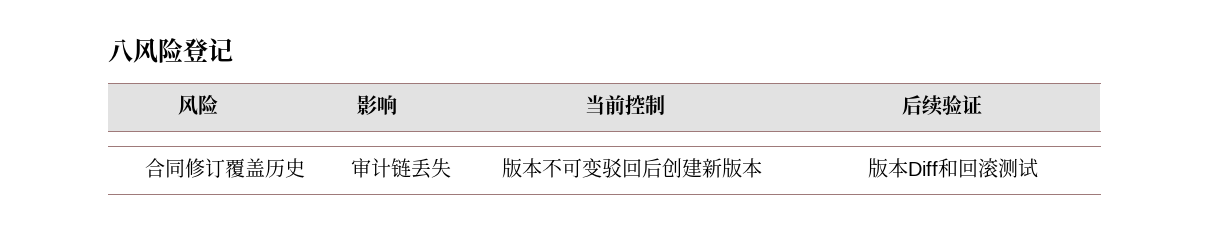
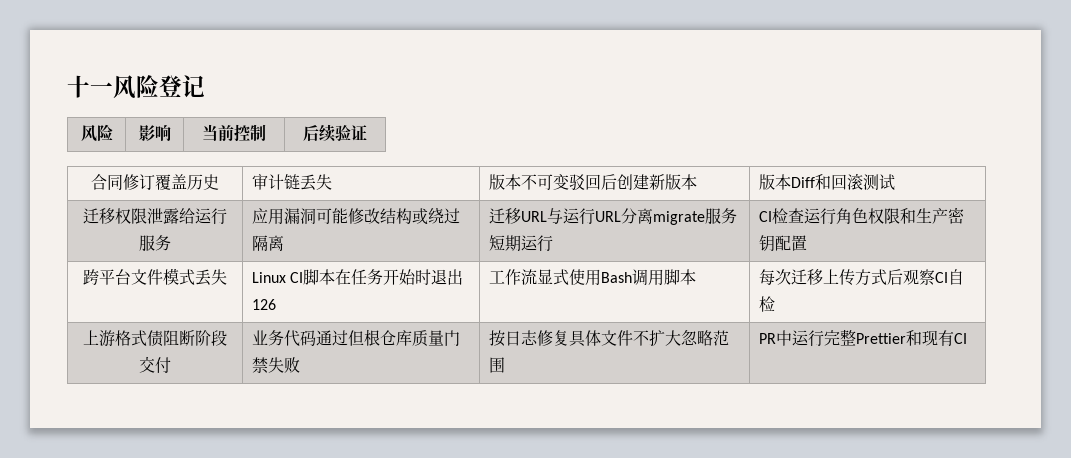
- 八风险登记
+ 十一风险登记
+ 迁移权限泄露给运行服务 | 应用漏洞可能修改结构或绕过隔离 | 迁移URL与运行URL分离migrate服务短期运行 | CI检查运行角色权限和生产密钥配置
+ 跨平台文件模式丢失 | Linux CI脚本在任务开始时退出126 | 工作流显式使用Bash调用脚本 | 每次迁移上传方式后观察CI自检
+ 上游格式债阻断阶段交付 | 业务代码通过但根仓库质量门禁失败 | 按日志修复具体文件不扩大忽略范围 | PR中运行完整Prettier和现有CI

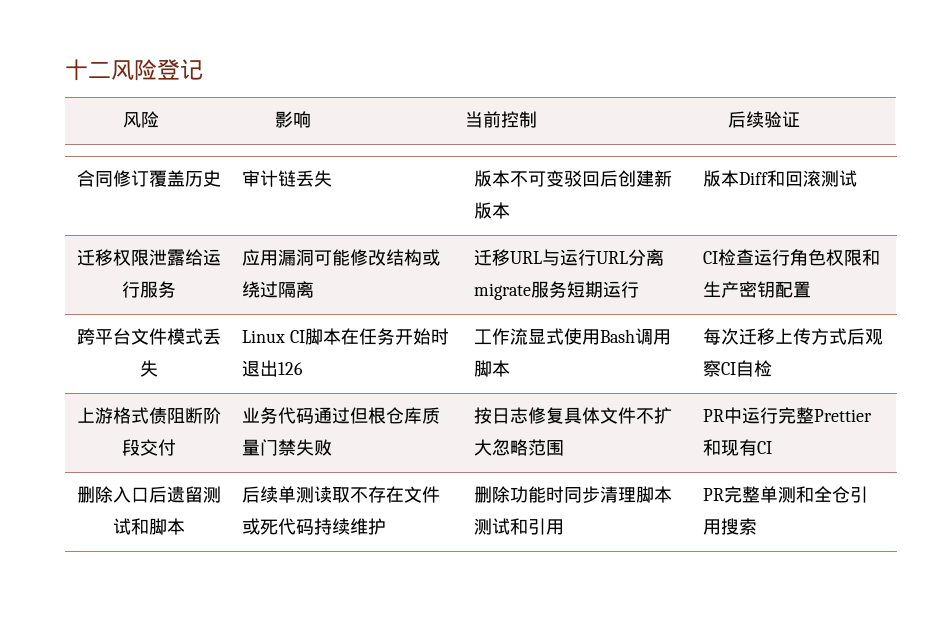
- 十一风险登记
+ 十二风险登记
+ 删除入口后遗留测试和脚本 | 后续单测读取不存在文件或死代码持续维护 | 删除功能时同步清理脚本测试和引用 | PR完整单测和全仓引用搜索

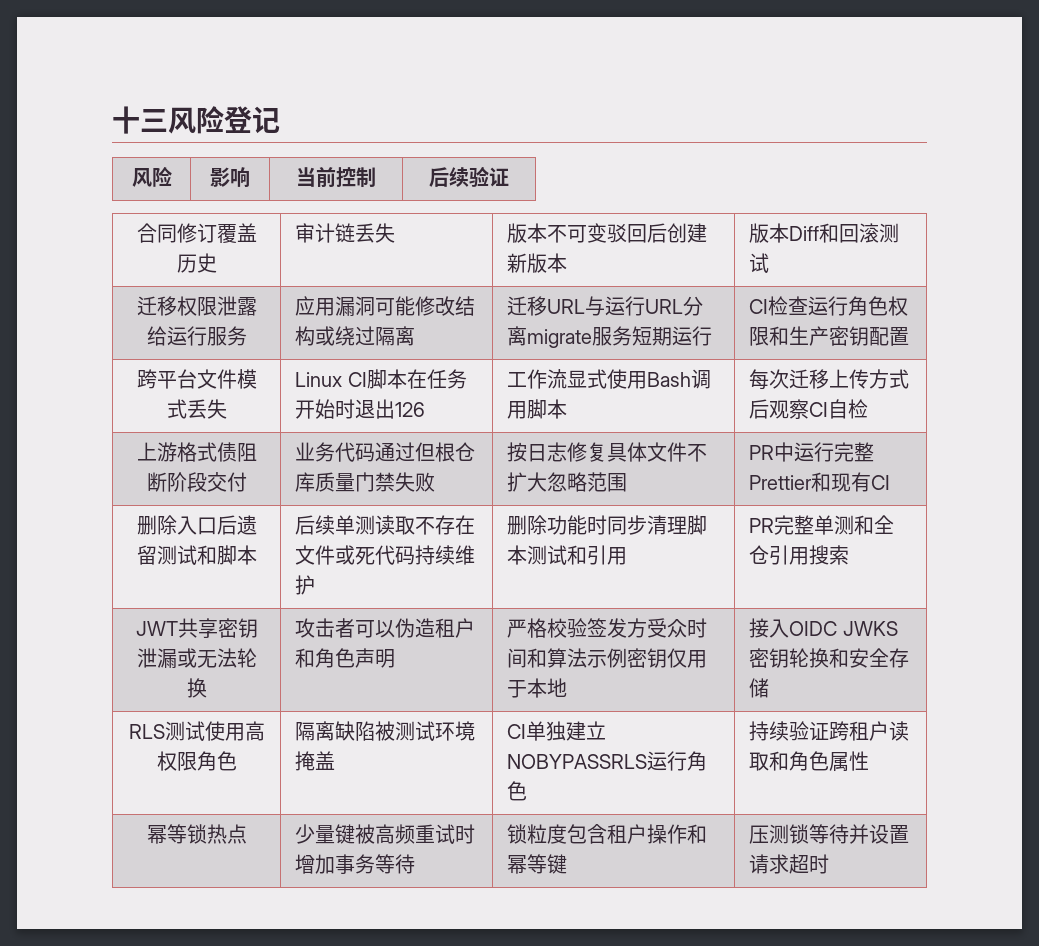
- 十二风险登记
+ 十三风险登记
+ JWT共享密钥泄漏或无法轮换 | 攻击者可以伪造租户和角色声明 | 严格校验签发方受众时间和算法示例密钥仅用于本地 | 接入OIDC JWKS密钥轮换和安全存储
+ RLS测试使用高权限角色 | 隔离缺陷被测试环境掩盖 | CI单独建立NOBYPASSRLS运行角色 | 持续验证跨租户读取和角色属性
+ 幂等锁热点 | 少量键被高频重试时增加事务等待 | 锁粒度包含租户操作和幂等键 | 压测锁等待并设置请求超时

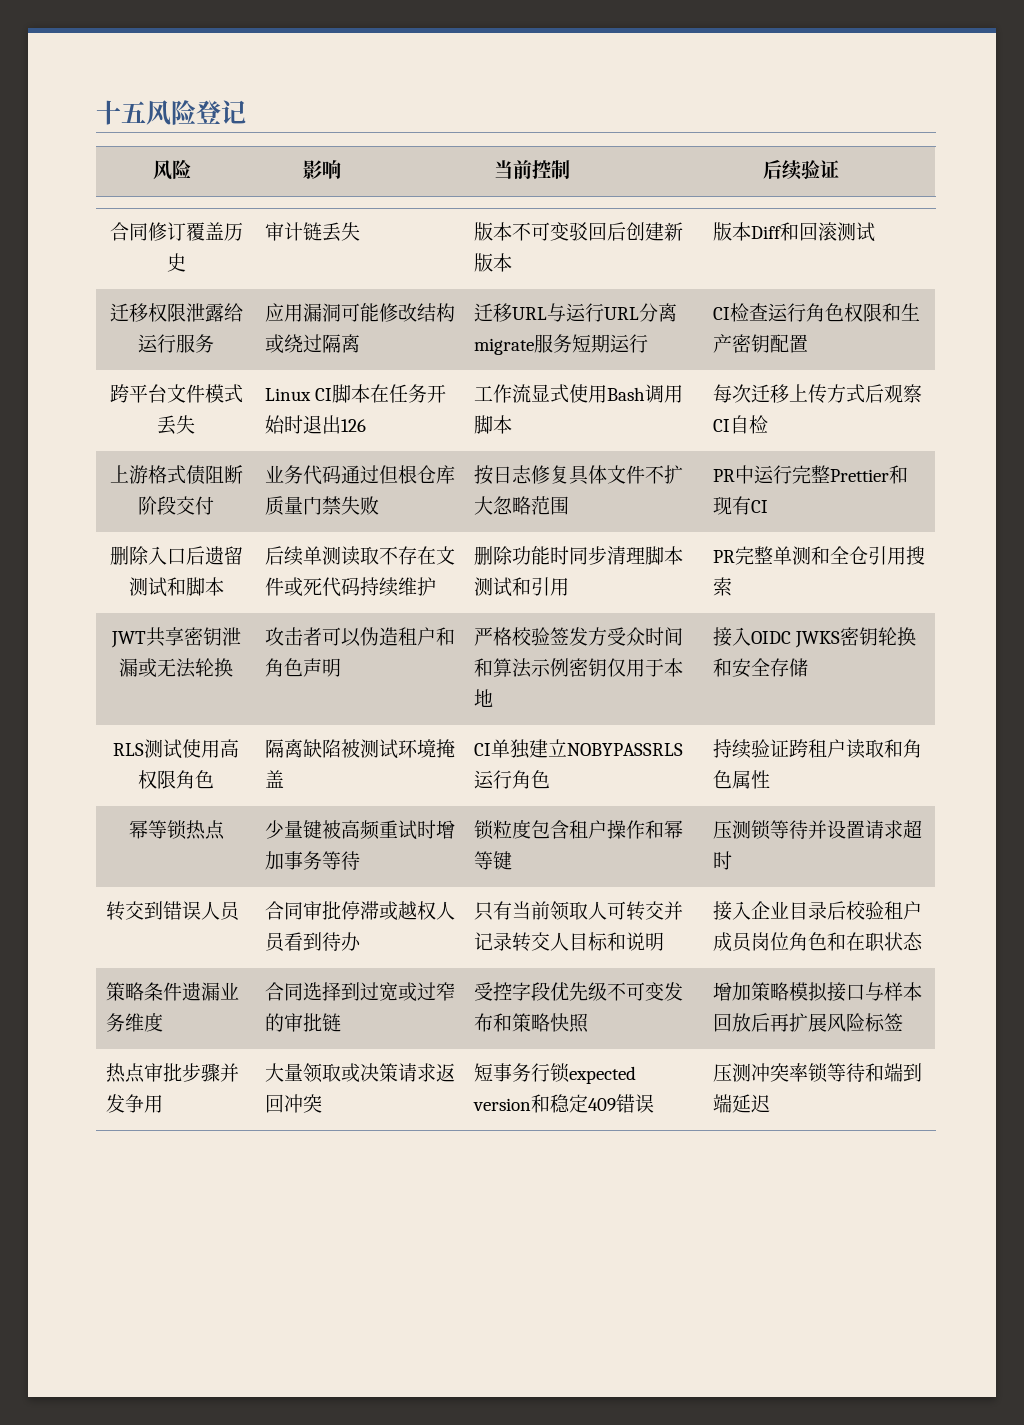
- 十三风险登记
+ 十五风险登记
+ 转交到错误人员 | 合同审批停滞或越权人员看到待办 | 只有当前领取人可转交并记录转交人目标和说明 | 接入企业目录后校验租户成员岗位角色和在职状态
+ 策略条件遗漏业务维度 | 合同选择到过宽或过窄的审批链 | 受控字段优先级不可变发布和策略快照 | 增加策略模拟接口与样本回放后再扩展风险标签
+ 热点审批步骤并发争用 | 大量领取或决策请求返回冲突 | 短事务行锁expected version和稳定409错误 | 压测冲突率锁等待和端到端延迟

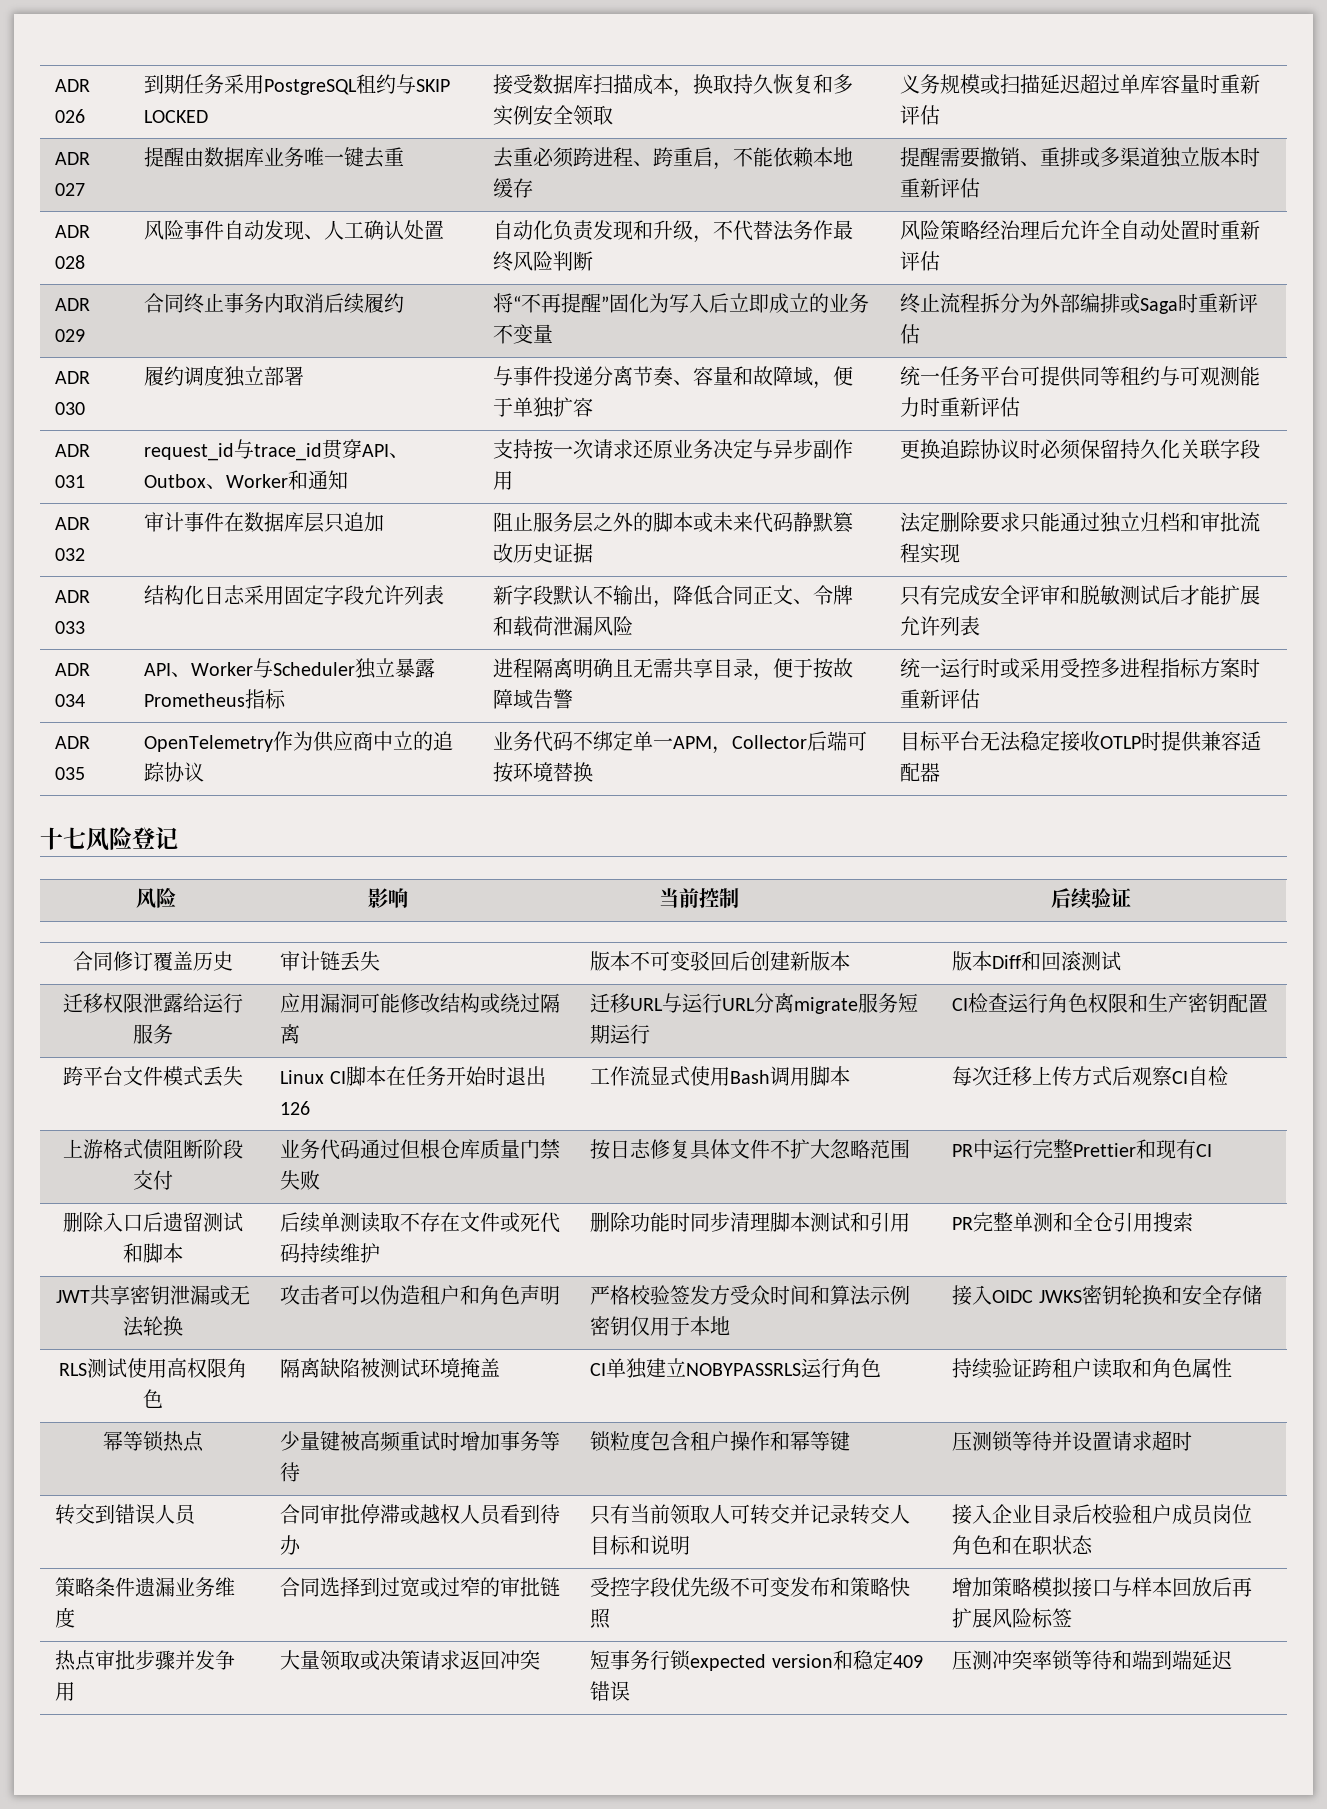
- 十五风险登记
+ ADR 026 | 到期任务采用PostgreSQL租约与SKIP LOCKED | 接受数据库扫描成本，换取持久恢复和多实例安全领取 | 义务规模或扫描延迟超过单库容量时重新评估
+ ADR 027 | 提醒由数据库业务唯一键去重 | 去重必须跨进程、跨重启，不能依赖本地缓存 | 提醒需要撤销、重排或多渠道独立版本时重新评估
+ ADR 028 | 风险事件自动发现、人工确认处置 | 自动化负责发现和升级，不代替法务作最终风险判断 | 风险策略经治理后允许全自动处置时重新评估
+ ADR 029 | 合同终止事务内取消后续履约 | 将“不再提醒”固化为写入后立即成立的业务不变量 | 终止流程拆分为外部编排或Saga时重新评估
+ ADR 030 | 履约调度独立部署 | 与事件投递分离节奏、容量和故障域，便于单独扩容 | 统一任务平台可提供同等租约与可观测能力时重新评估
+ ADR 031 | request_id与trace_id贯穿API、Outbox、Worker和通知 | 支持按一次请求还原业务决定与异步副作用 | 更换追踪协议时必须保留持久化关联字段
+ ADR 032 | 审计事件在数据库层只追加 | 阻止服务层之外的脚本或未来代码静默篡改历史证据 | 法定删除要求只能通过独立归档和审批流程实现
+ ADR 033 | 结构化日志采用固定字段允许列表 | 新字段默认不输出，降低合同正文、令牌和载荷泄漏风险 | 只有完成安全评审和脱敏测试后才能扩展允许列表
+ ADR 034 | API、Worker与Scheduler独立暴露Prometheus指标 | 进程隔离明确且无需共享目录，便于按故障域告警 | 统一运行时或采用受控多进程指标方案时重新评估
+ ADR 035 | OpenTelemetry作为供应商中立的追踪协议 | 业务代码不绑定单一APM，Collector后端可按环境替换 | 目标平台无法稳定接收OTLP时提供兼容适配器
+ 十七风险登记

